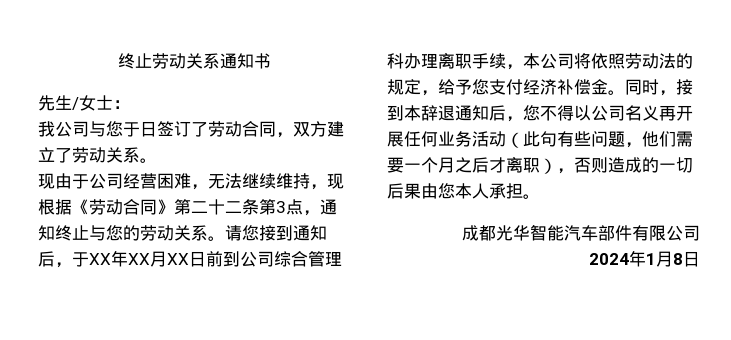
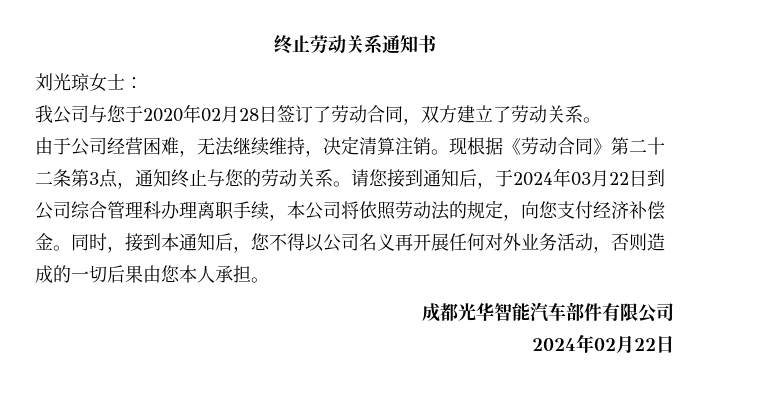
- 先生/女士：
+ 刘光琼女士：
- 我公司与您于日签订了劳动合同，双方建立了劳动关系。
+ 我公司与您于2020年02月28日签订了劳动合同，双方建立了劳动关系。
- 现由于公司经营困难，无法继续维持，现根据《劳动合同》第二十二条第3点，通知终止与您的劳动关系。
+ 由于公司经营困难，无法继续维持，决定清算注销。现根据《劳动合同》第二十二条第3点，通知终止与您的劳动关系。
- 请您接到通知后，于XX年XX月XX日前到公司综合管理科办理离职手续，本公司将依照劳动法的规定，给予您支付经济补偿金。
+ 请您接到通知后，于2024年03月22日到公司综合管理科办理离职手续，本公司将依照劳动法的规定，向您支付经济补偿金。
- 同时，接到本辞退通知后，您不得以公司名义再开展任何业务活动（此句有些问题，他们需要一个月之后才离职），否则造成的一切后果由您本人承担。
+ 同时，接到本通知后，您不得以公司名义再开展任何对外业务活动，否则造成的一切后果由您本人承担。
- 2024年1月8日
+ 2024年02月22日

